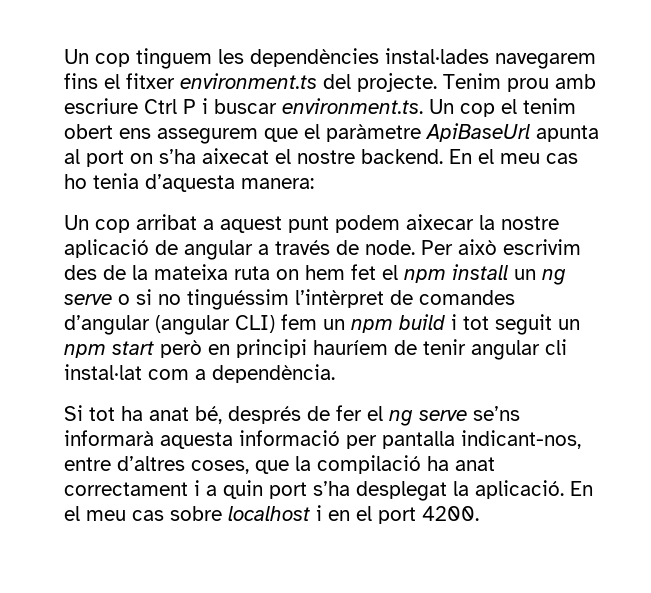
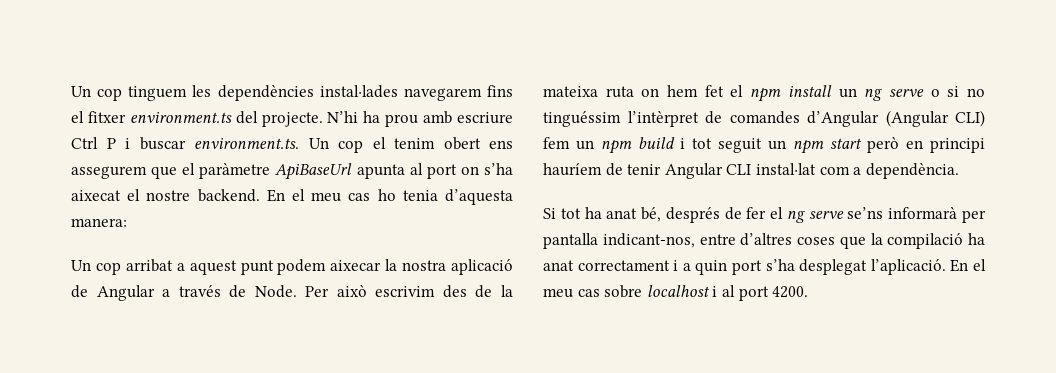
- Tenim prou amb escriure Ctrl P i buscar environment.ts. Un cop el tenim obert ens assegurem que el paràmetre ApiBaseUrl apunta al port on s’ha aixecat el nostre backend.
+ N’hi ha prou amb escriure Ctrl P i buscar environment.ts. Un cop el tenim obert ens assegurem que el paràmetre ApiBaseUrl apunta al port on s’ha aixecat el nostre backend.
- Un cop arribat a aquest punt podem aixecar la nostre aplicació de angular a través de node.
+ Un cop arribat a aquest punt podem aixecar la nostra aplicació de Angular a través de Node.
- Per això escrivim des de la mateixa ruta on hem fet el npm install un ng serve o si no tinguéssim l’intèrpret de comandes d’angular (angular CLI) fem un npm build i tot seguit un npm start però en principi hauríem de tenir angular cli instal·lat com a dependència.
+ Per això escrivim des de la mateixa ruta on hem fet el npm install un ng serve o si no tinguéssim l’intèrpret de comandes d’Angular (Angular CLI) fem un npm build i tot seguit un npm start però en principi hauríem de tenir Angular CLI instal·lat com a dependència.
- Si tot ha anat bé, després de fer el ng serve se’ns informarà aquesta informació per pantalla indicant-nos, entre d’altres coses, que la compilació ha anat correctament i a quin port s’ha desplegat la aplicació.
+ Si tot ha anat bé, després de fer el ng serve se’ns informarà per pantalla indicant-nos, entre d’altres coses que la compilació ha anat correctament i a quin port s’ha desplegat l’aplicació.
- En el meu cas sobre localhost i en el port 4200.
+ En el meu cas sobre localhost i al port 4200.

